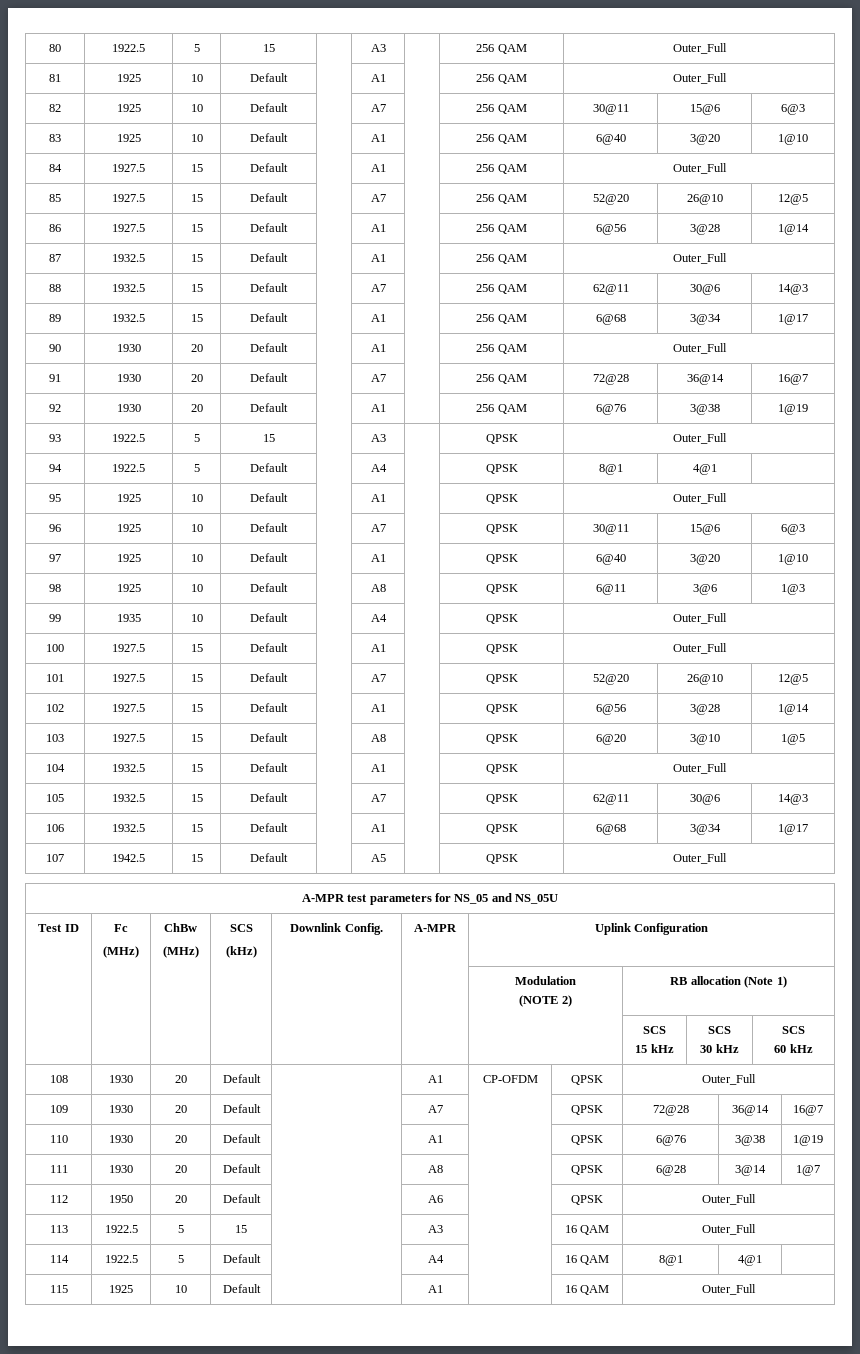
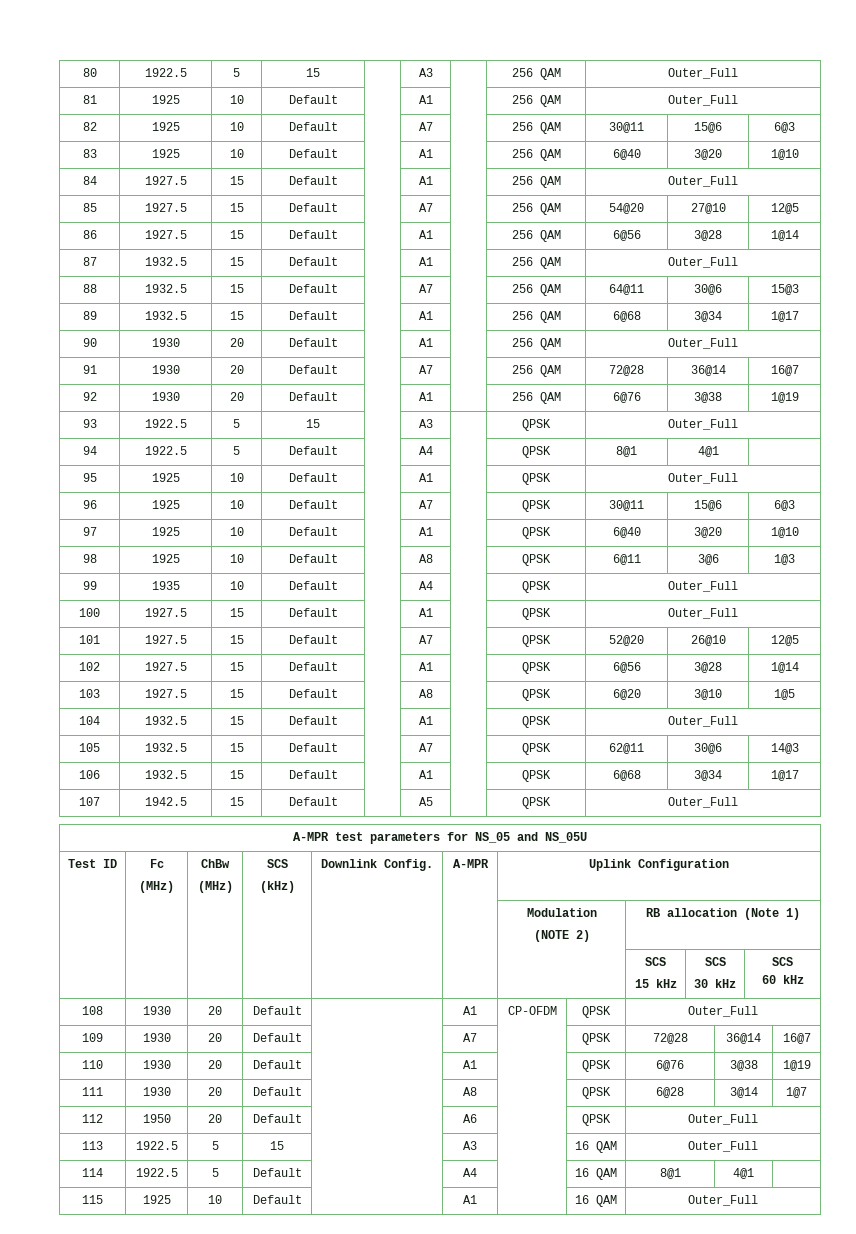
- 85 | 1927.5 | 15 | Default | | A7 | | 256 QAM | 52@20 | 26@10 | 12@5
+ 85 | 1927.5 | 15 | Default | | A7 | | 256 QAM | 54@20 | 27@10 | 12@5
- 88 | 1932.5 | 15 | Default | | A7 | | 256 QAM | 62@11 | 30@6 | 14@3
+ 88 | 1932.5 | 15 | Default | | A7 | | 256 QAM | 64@11 | 30@6 | 15@3

